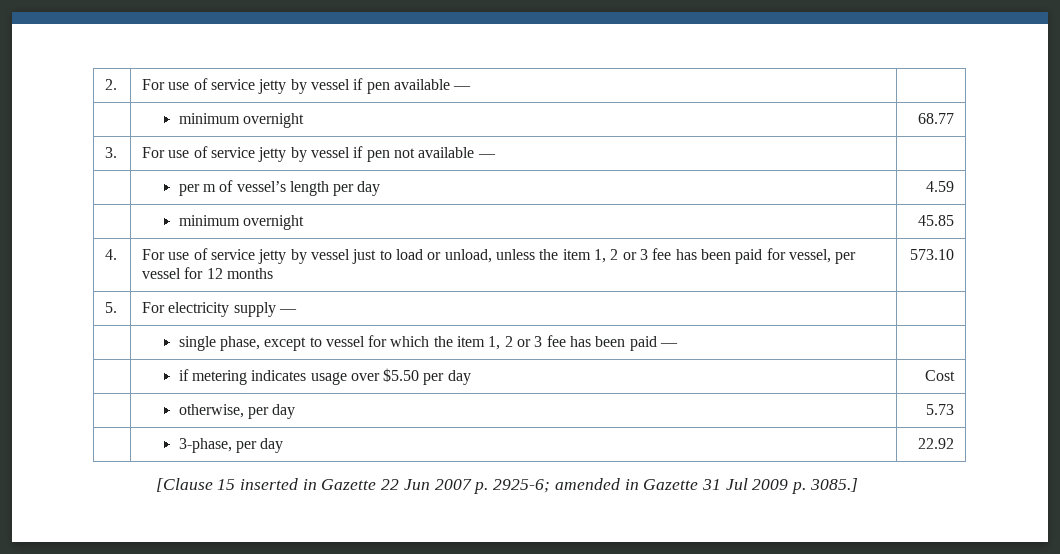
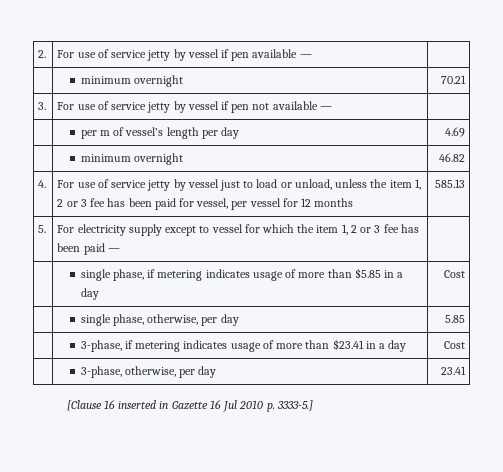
- | minimum overnight | 68.77
+ | minimum overnight | 70.21
- | per m of vessel’s length per day | 4.59
- | minimum overnight | 45.85
+ | per m of vessel’s length per day | 4.69
+ | minimum overnight | 46.82
- 4. | For use of service jetty by vessel just to load or unload, unless the item 1, 2 or 3 fee has been paid for vessel, per vessel for 12 months | 573.10
+ 4. | For use of service jetty by vessel just to load or unload, unless the item 1, 2 or 3 fee has been paid for vessel, per vessel for 12 months | 585.13
- 5. | For electricity supply — |
- | single phase, except to vessel for which the item 1, 2 or 3 fee has been paid — |
+ 5. | For electricity supply except to vessel for which the item 1, 2 or 3 fee has been paid — |
- | if metering indicates usage over $5.50 per day | Cost
- | otherwise, per day | 5.73
- | 3-phase, per day | 22.92
+ | single phase, if metering indicates usage of more than $5.85 in a day | Cost
+ | single phase, otherwise, per day | 5.85
+ | 3-phase, if metering indicates usage of more than $23.41 in a day | Cost
+ | 3-phase, otherwise, per day | 23.41
- [Clause 15 inserted in Gazette 22 Jun 2007 p. 2925-6; amended in Gazette 31 Jul 2009 p. 3085.]
+ [Clause 16 inserted in Gazette 16 Jul 2010 p. 3333-5.]

